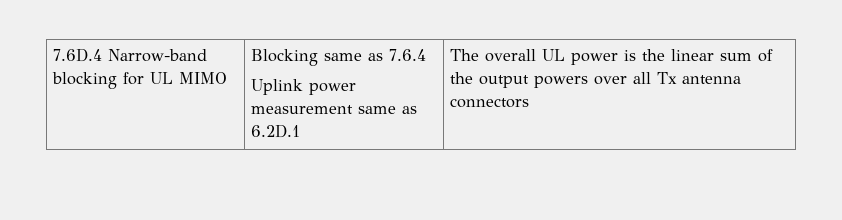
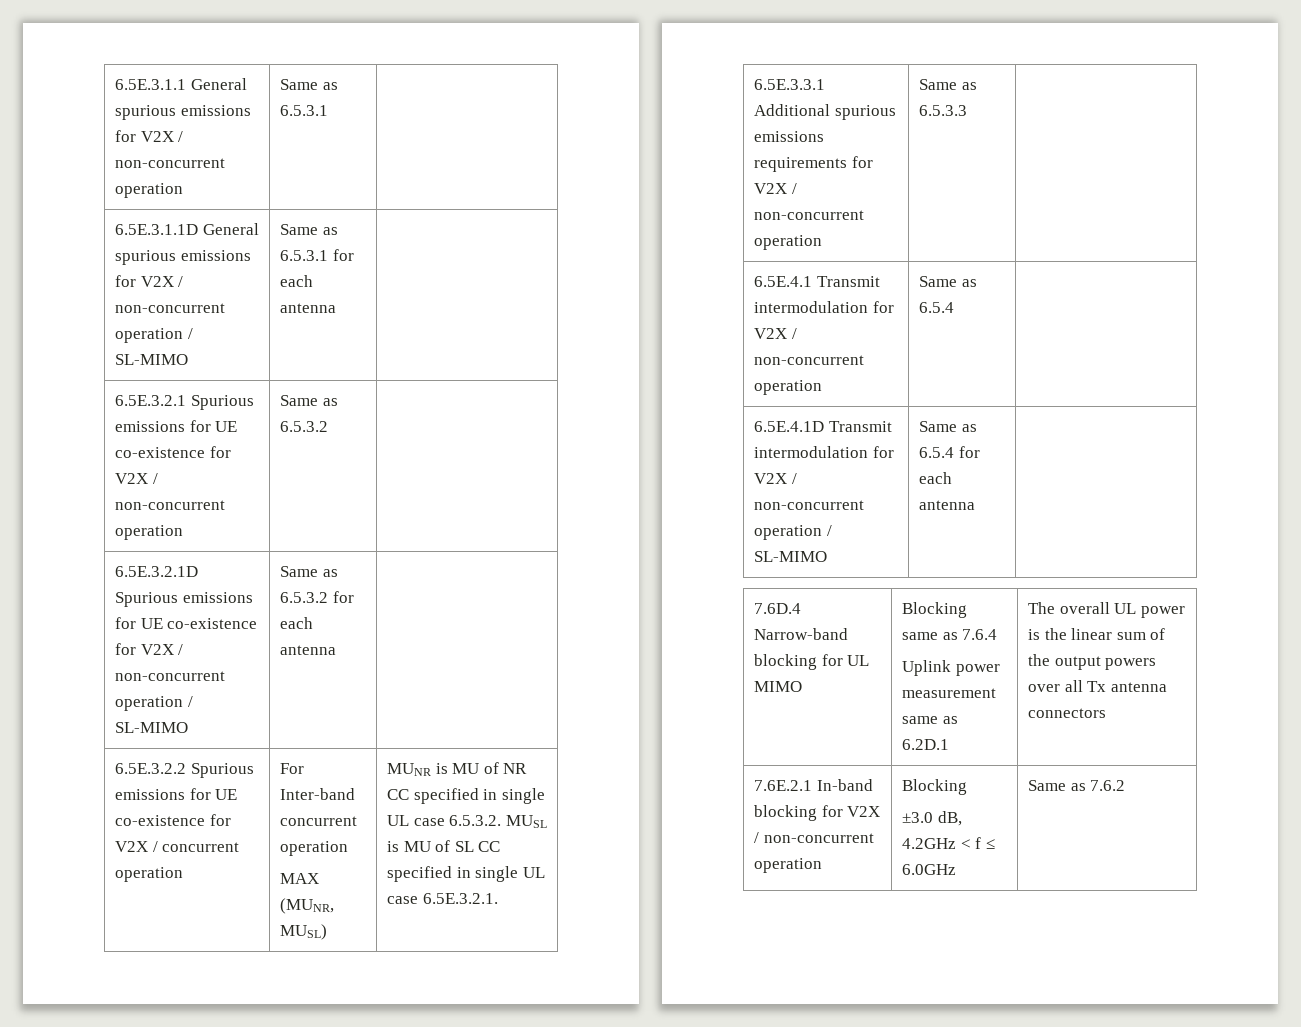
+ 6.5E.3.1.1 General spurious emissions for V2X / non-concurrent operation | Same as 6.5.3.1 |
+ 6.5E.3.1.1D General spurious emissions for V2X / non-concurrent operation / SL-MIMO | Same as 6.5.3.1 for each antenna |
+ 6.5E.3.2.1 Spurious emissions for UE co-existence for V2X / non-concurrent operation | Same as 6.5.3.2 |
+ 6.5E.3.2.1D Spurious emissions for UE co-existence for V2X / non-concurrent operation / SL-MIMO | Same as 6.5.3.2 for each antenna |
+ 6.5E.3.2.2 Spurious emissions for UE co-existence for V2X / concurrent operation | For Inter-band concurrent operation
+ MAX (MUNR, MUSL) | MUNR is MU of NR CC specified in single UL case 6.5.3.2. MUSL is MU of SL CC specified in single UL case 6.5E.3.2.1.
+ 6.5E.3.3.1 Additional spurious emissions requirements for V2X / non-concurrent operation | Same as 6.5.3.3 |
+ 6.5E.4.1 Transmit intermodulation for V2X / non-concurrent operation | Same as 6.5.4 |
+ 6.5E.4.1D Transmit intermodulation for V2X / non-concurrent operation / SL-MIMO | Same as 6.5.4 for each antenna |
+ 7.6E.2.1 In-band blocking for V2X / non-concurrent operation | Blocking
+ ±3.0 dB, 4.2GHz < f ≤ 6.0GHz | Same as 7.6.2

